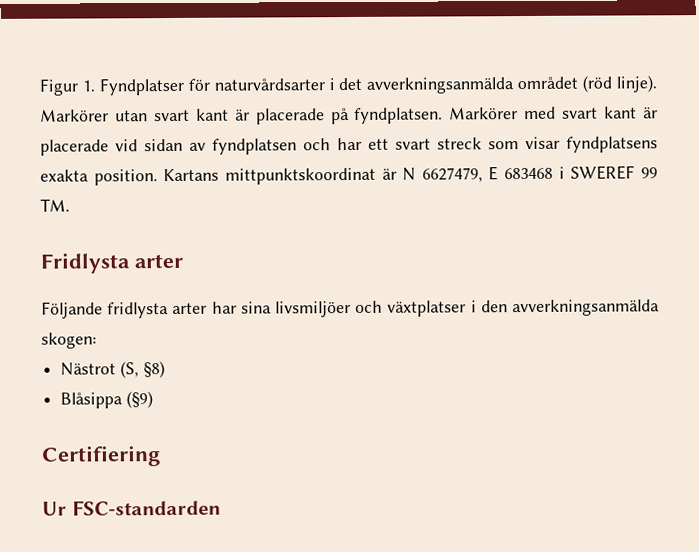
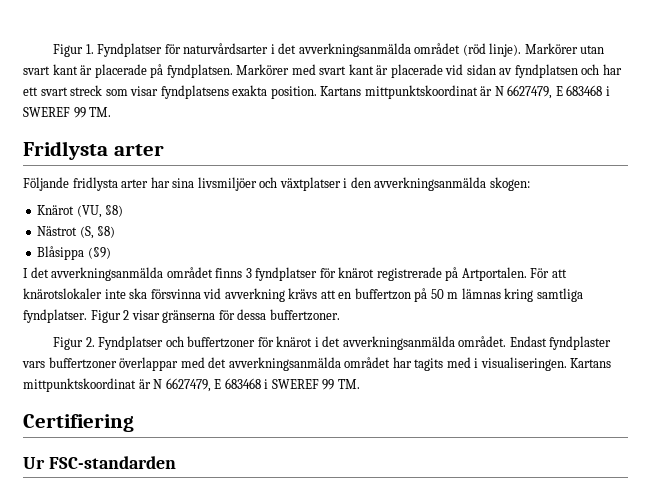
+ Knärot (VU, §8)
+ I det avverkningsanmälda området finns 3 fyndplatser för knärot registrerade på Artportalen. För att knärotslokaler inte ska försvinna vid avverkning krävs att en buffertzon på 50 m lämnas kring samtliga fyndplatser. Figur 2 visar gränserna för dessa buffertzoner.
+ Figur 2. Fyndplatser och buffertzoner för knärot i det avverkningsanmälda området. Endast fyndplaster vars buffertzoner överlappar med det avverkningsanmälda området har tagits med i visualiseringen. Kartans mittpunktskoordinat är N 6627479, E 683468 i SWEREF 99 TM.

